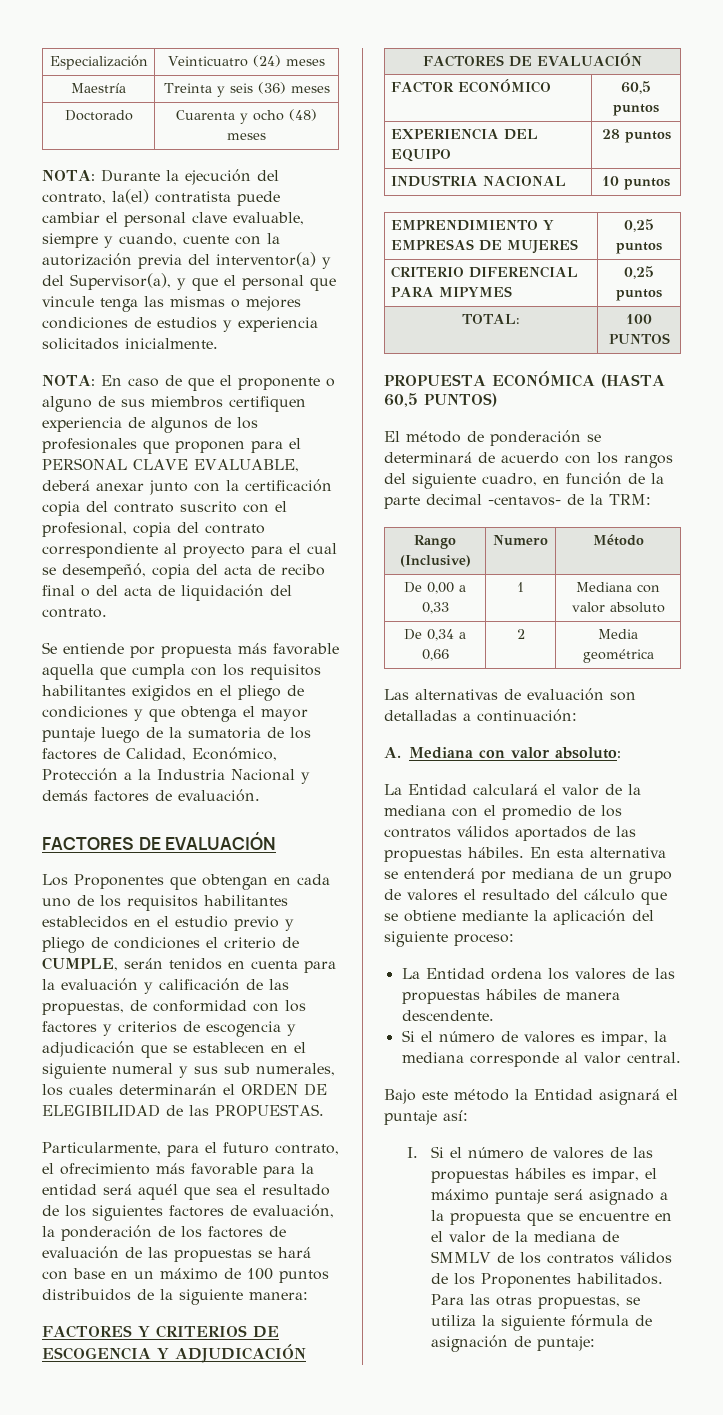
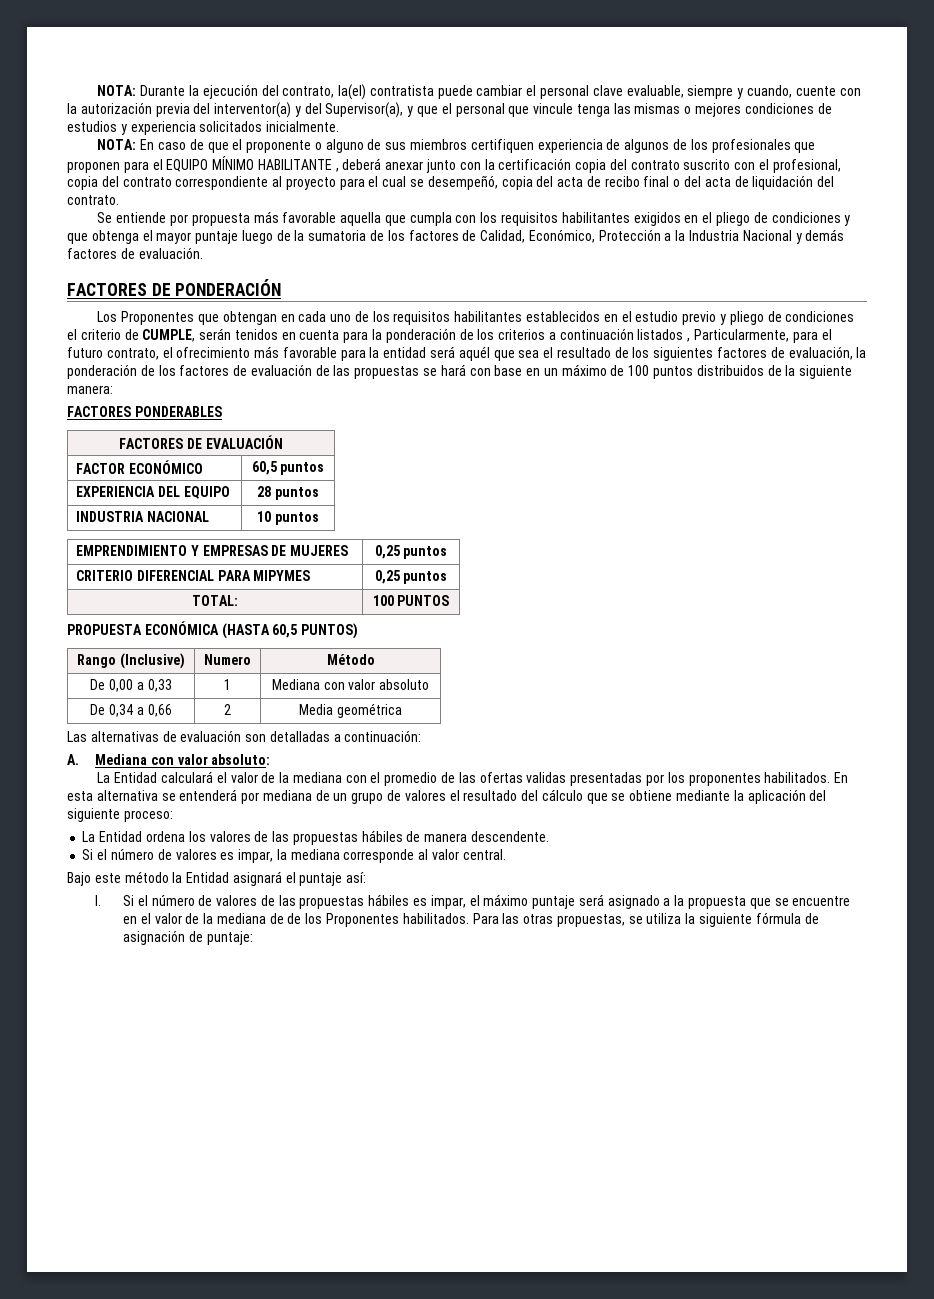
- Especialización | Veinticuatro (24) meses
- Maestría | Treinta y seis (36) meses
- Doctorado | Cuarenta y ocho (48) meses
- NOTA: En caso de que el proponente o alguno de sus miembros certifiquen experiencia de algunos de los profesionales que proponen para el PERSONAL CLAVE EVALUABLE, deberá anexar junto con la certificación copia del contrato suscrito con el profesional, copia del contrato correspondiente al proyecto para el cual se desempeñó, copia del acta de recibo final o del acta de liquidación del contrato.
+ NOTA: En caso de que el proponente o alguno de sus miembros certifiquen experiencia de algunos de los profesionales que proponen para el EQUIPO MÍNIMO HABILITANTE , deberá anexar junto con la certificación copia del contrato suscrito con el profesional, copia del contrato correspondiente al proyecto para el cual se desempeñó, copia del acta de recibo final o del acta de liquidación del contrato.
  Se entiende por propuesta más favorable aquella que cumpla con los requisitos habilitantes exigidos en el pliego de condiciones y que obtenga el mayor puntaje luego de la sumatoria de los factores de Calidad, Económico, Protección a la Industria Nacional y demás factores de evaluación.
- FACTORES DE EVALUACIÓN
+ FACTORES DE PONDERACIÓN
- Los Proponentes que obtengan en cada uno de los requisitos habilitantes establecidos en el estudio previo y pliego de condiciones el criterio de CUMPLE, serán tenidos en cuenta para la evaluación y calificación de las propuestas, de conformidad con los factores y criterios de escogencia y adjudicación que se establecen en el siguiente numeral y sus sub numerales, los cuales determinarán el ORDEN DE ELEGIBILIDAD de las PROPUESTAS.
- Particularmente, para el futuro contrato, el ofrecimiento más favorable para la entidad será aquél que sea el resultado de los siguientes factores de evaluación, la ponderación de los factores de evaluación de las propuestas se hará con base en un máximo de 100 puntos distribuidos de la siguiente manera:
+ Los Proponentes que obtengan en cada uno de los requisitos habilitantes establecidos en el estudio previo y pliego de condiciones el criterio de CUMPLE, serán tenidos en cuenta para la ponderación de los criterios a continuación listados , Particularmente, para el futuro contrato, el ofrecimiento más favorable para la entidad será aquél que sea el resultado de los siguientes factores de evaluación, la ponderación de los factores de evaluación de las propuestas se hará con base en un máximo de 100 puntos distribuidos de la siguiente manera:
- FACTORES Y CRITERIOS DE ESCOGENCIA Y ADJUDICACIÓN
+ FACTORES PONDERABLES
- El método de ponderación se determinará de acuerdo con los rangos del siguiente cuadro, en función de la parte decimal -centavos- de la TRM:
- La Entidad calculará el valor de la mediana con el promedio de los contratos válidos aportados de las propuestas hábiles.
+ La Entidad calculará el valor de la mediana con el promedio de las ofertas validas presentadas por los proponentes habilitados.
- I. Si el número de valores de las propuestas hábiles es impar, el máximo puntaje será asignado a la propuesta que se encuentre en el valor de la mediana de SMMLV de los contratos válidos de los Proponentes habilitados.
+ I. Si el número de valores de las propuestas hábiles es impar, el máximo puntaje será asignado a la propuesta que se encuentre en el valor de la mediana de de los Proponentes habilitados.

